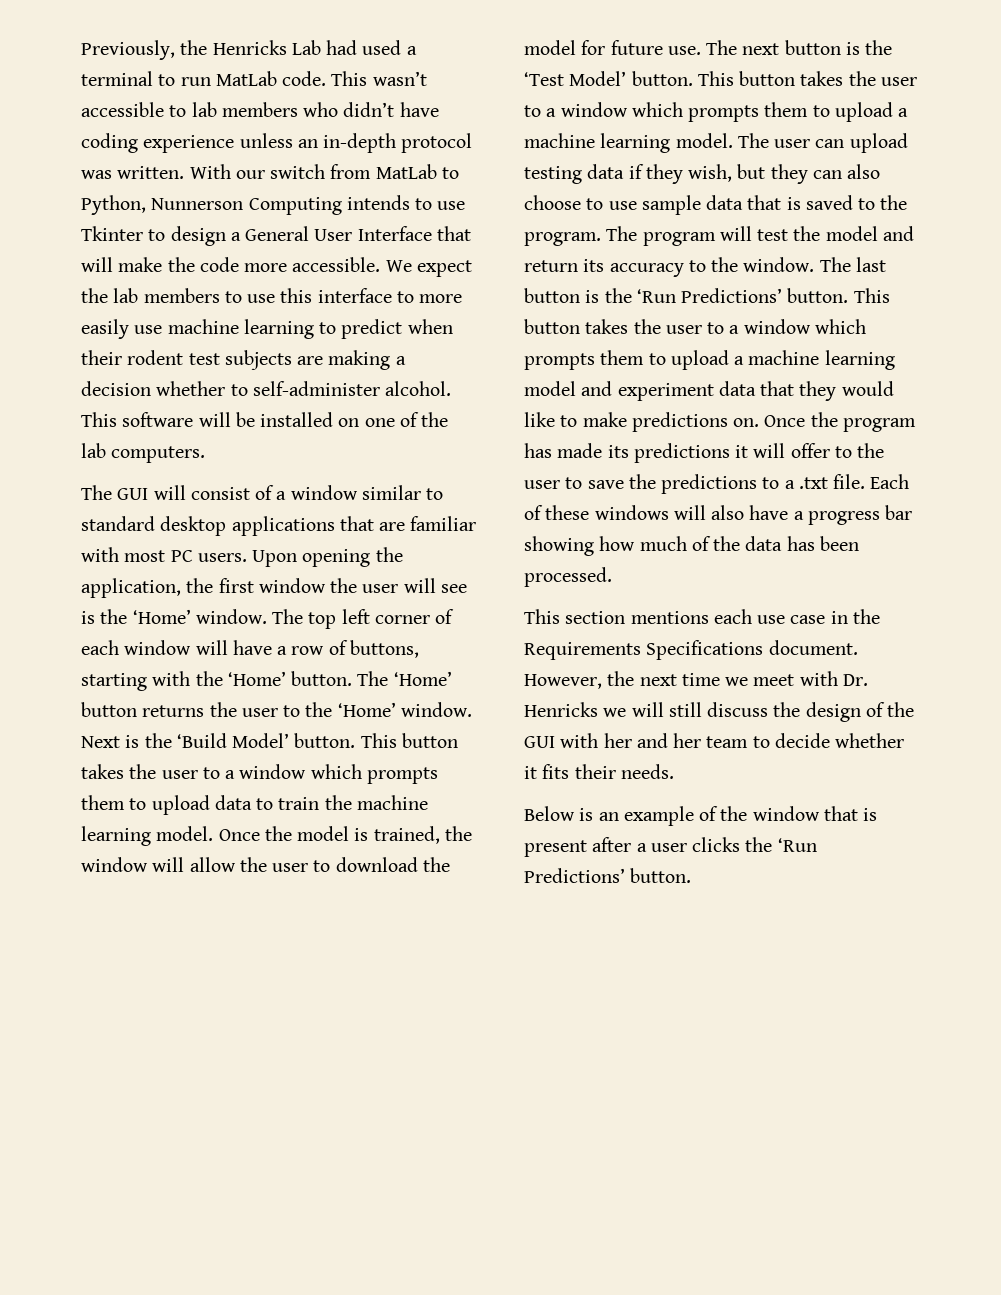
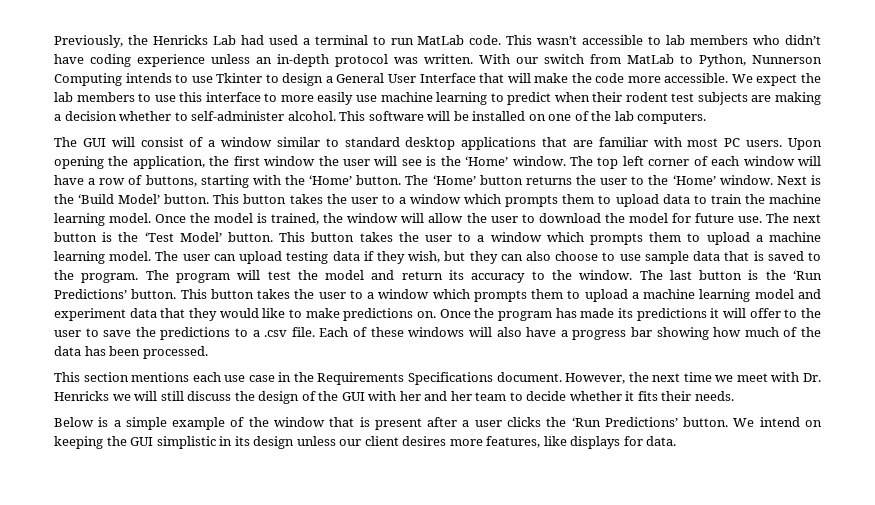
- Once the program has made its predictions it will offer to the user to save the predictions to a .txt file.
+ Once the program has made its predictions it will offer to the user to save the predictions to a .csv file.
- Below is an example of the window that is present after a user clicks the ‘Run Predictions’ button.
+ Below is a simple example of the window that is present after a user clicks the ‘Run Predictions’ button.
+ We intend on keeping the GUI simplistic in its design unless our client desires more features, like displays for data.

